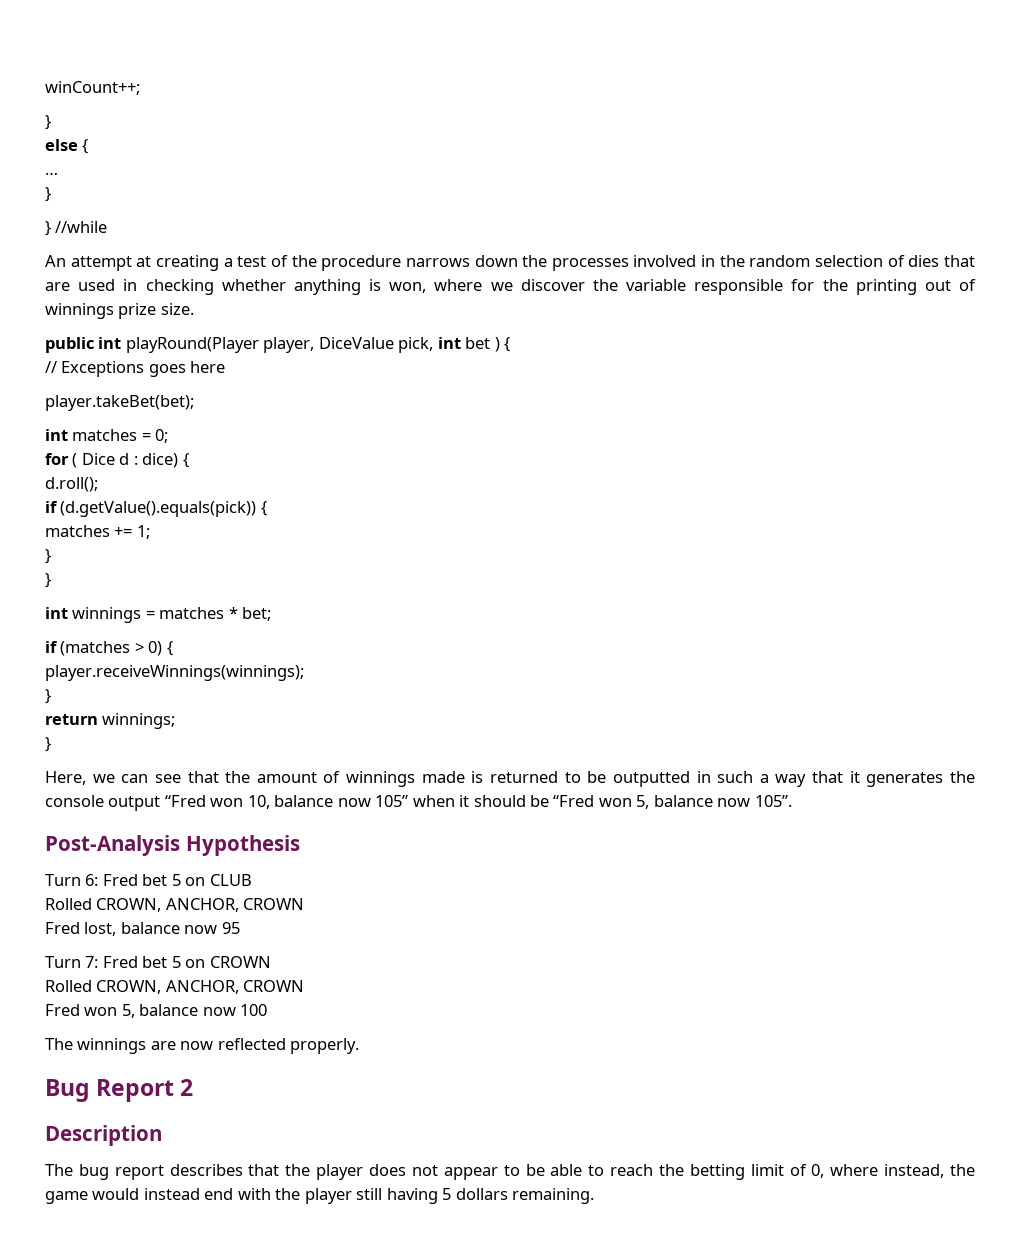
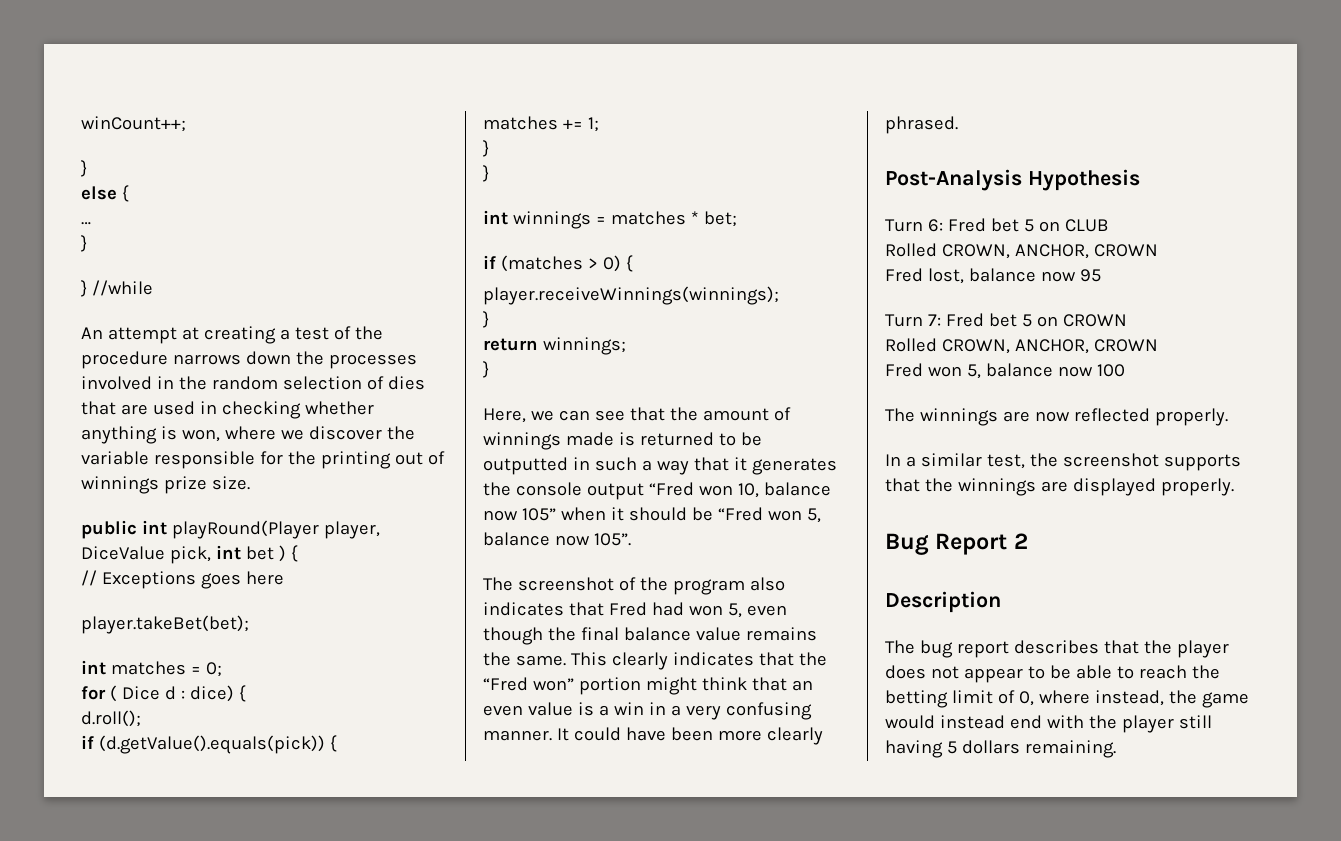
+ The screenshot of the program also indicates that Fred had won 5, even though the final balance value remains the same. This clearly indicates that the “Fred won” portion might think that an even value is a win in a very confusing manner. It could have been more clearly phrased.
+ In a similar test, the screenshot supports that the winnings are displayed properly.

